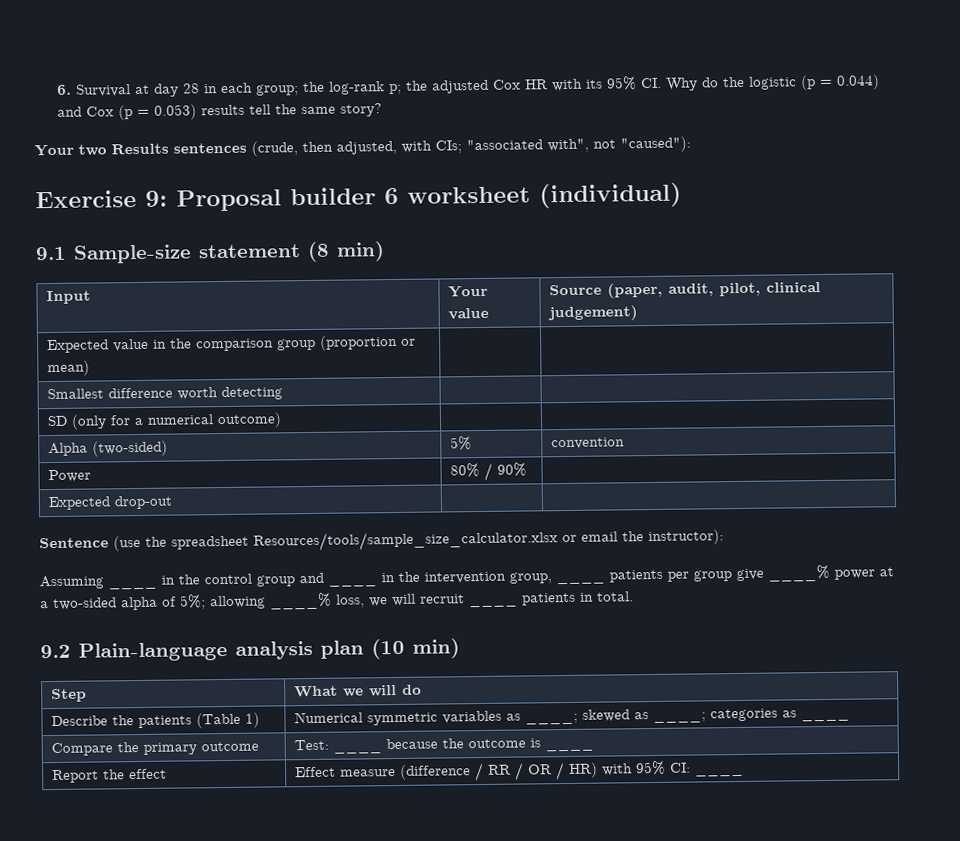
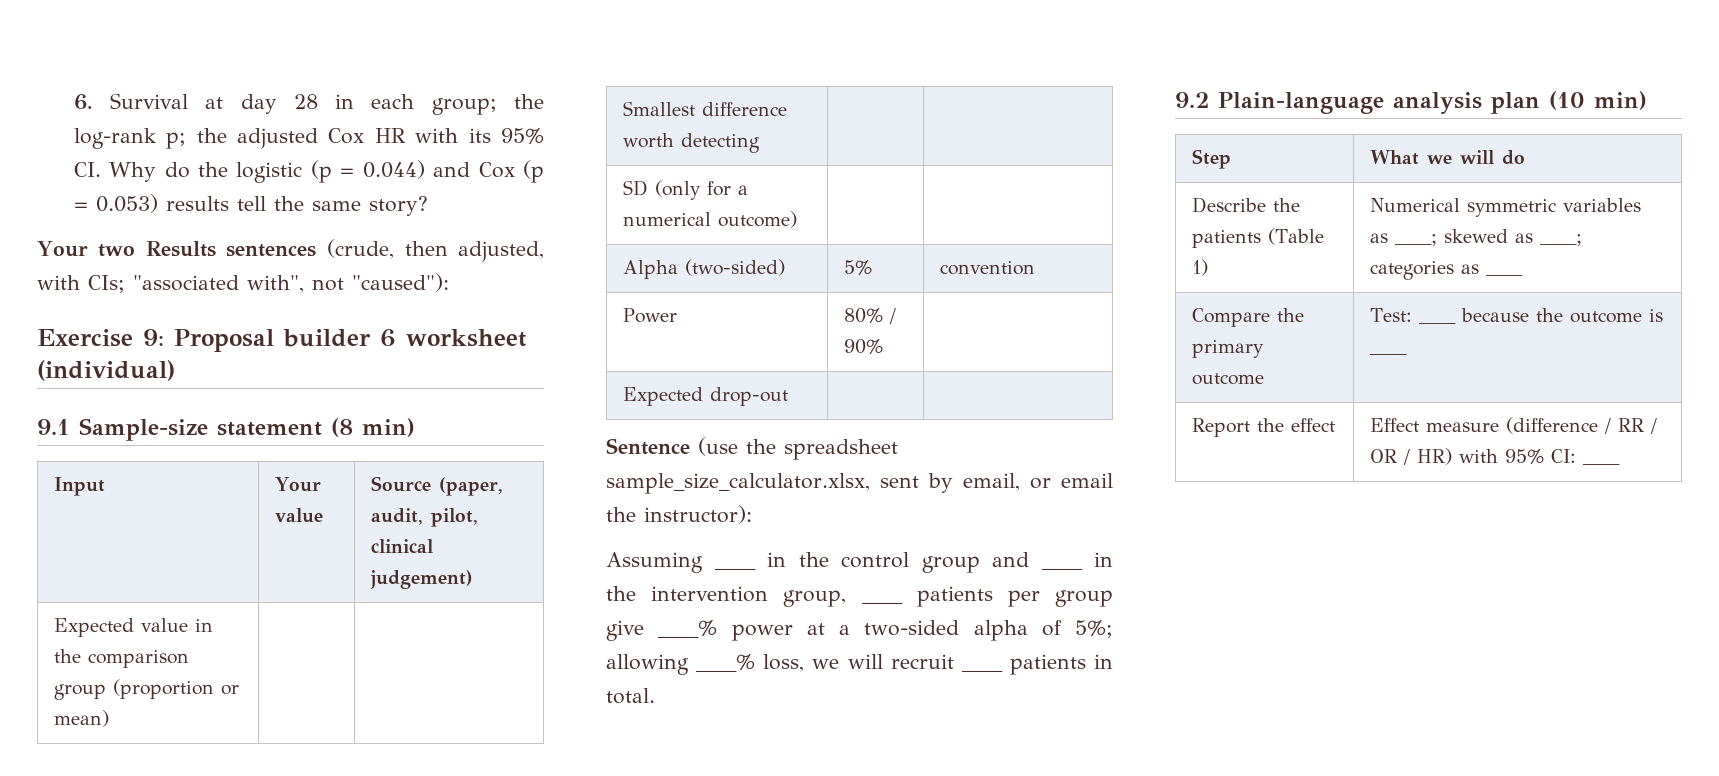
- Sentence (use the spreadsheet Resources/tools/sample_size_calculator.xlsx or email the instructor):
+ Sentence (use the spreadsheet sample_size_calculator.xlsx, sent by email, or email the instructor):

